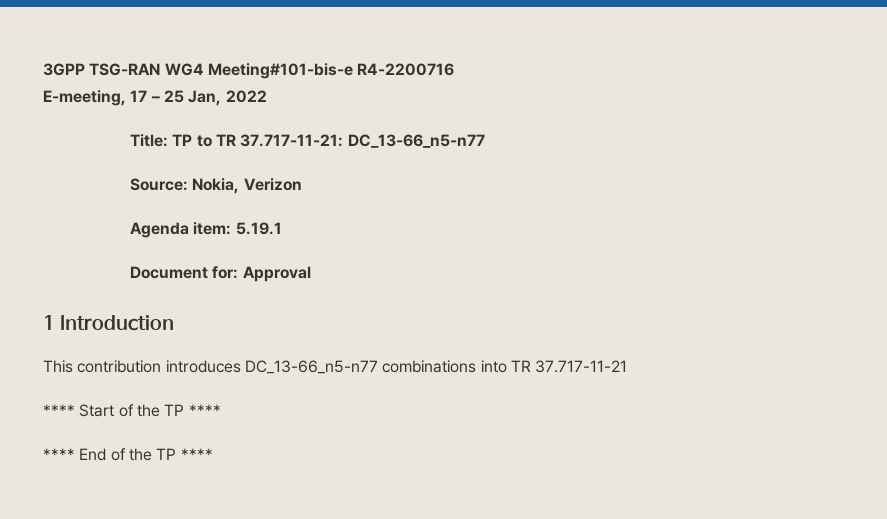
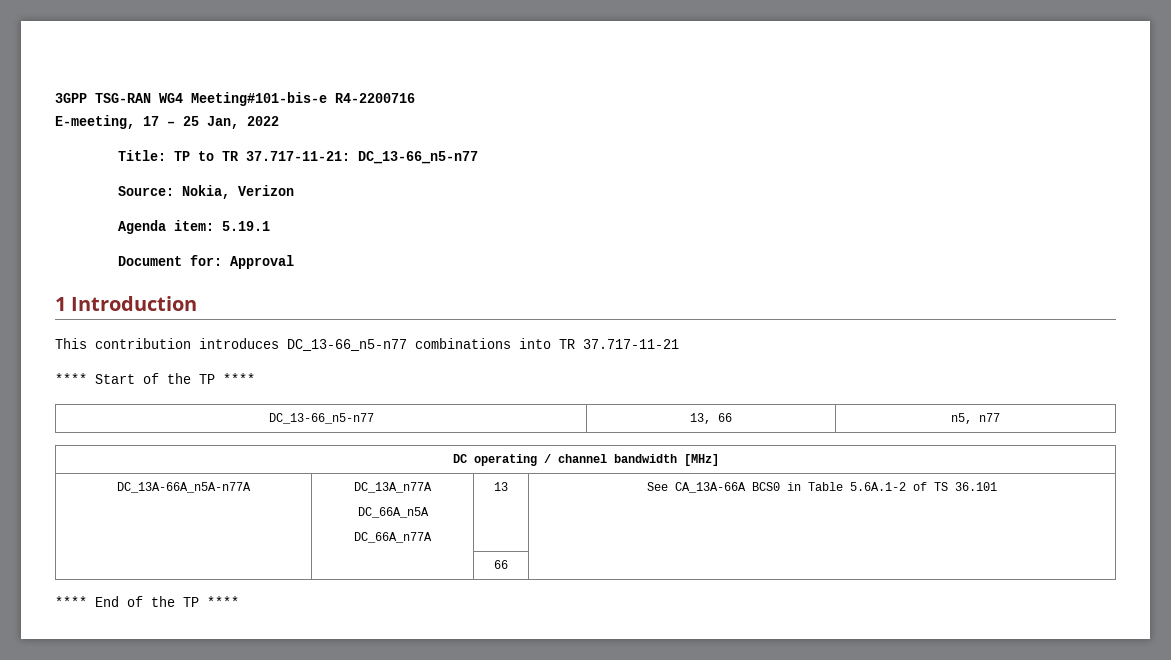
+ DC_13-66_n5-n77 | 13, 66 | n5, n77
+ DC operating / channel bandwidth [MHz]
+ DC_13A-66A_n5A-n77A | DC_13A_n77A
+ DC_66A_n5A
+ DC_66A_n77A | 13 | See CA_13A-66A BCS0 in Table 5.6A.1-2 of TS 36.101
+ | | 66 |

